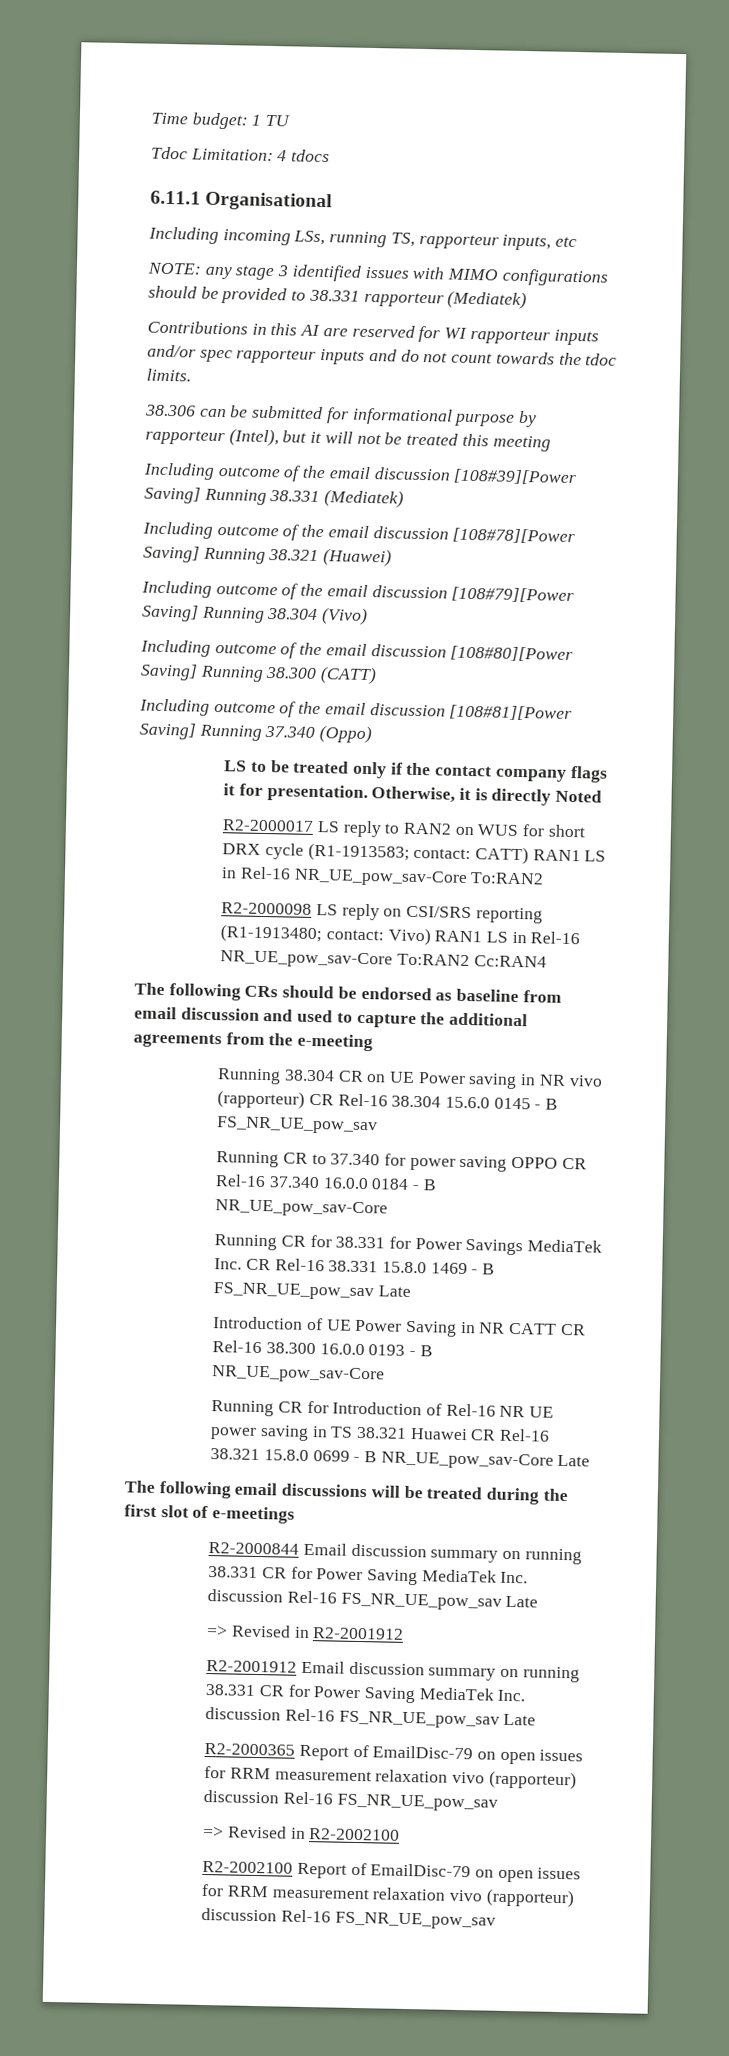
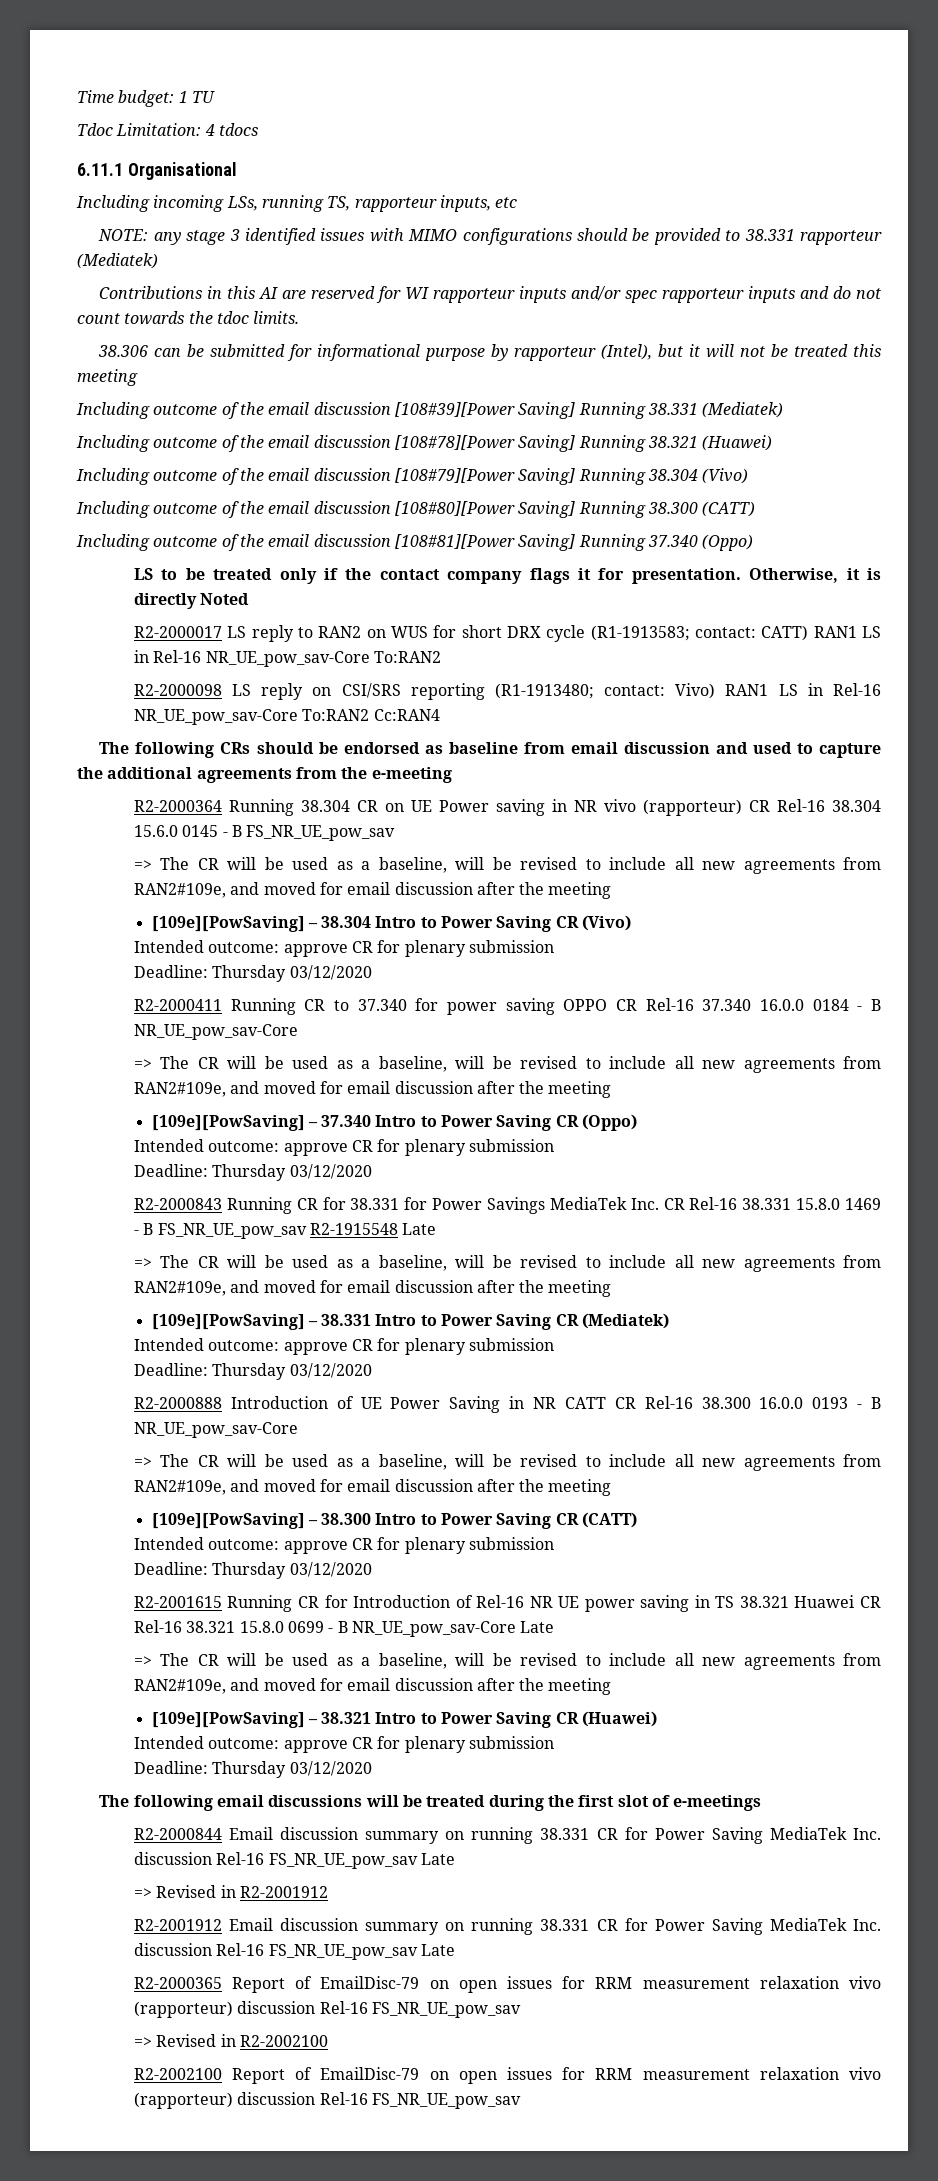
- Running 38.304 CR on UE Power saving in NR vivo (rapporteur) CR Rel-16 38.304 15.6.0 0145 - B FS_NR_UE_pow_sav
- Running CR to 37.340 for power saving OPPO CR Rel-16 37.340 16.0.0 0184 - B NR_UE_pow_sav-Core
- Running CR for 38.331 for Power Savings MediaTek Inc. CR Rel-16 38.331 15.8.0 1469 - B FS_NR_UE_pow_sav Late
- Introduction of UE Power Saving in NR CATT CR Rel-16 38.300 16.0.0 0193 - B NR_UE_pow_sav-Core
- Running CR for Introduction of Rel-16 NR UE power saving in TS 38.321 Huawei CR Rel-16 38.321 15.8.0 0699 - B NR_UE_pow_sav-Core Late
+ R2-2000364 Running 38.304 CR on UE Power saving in NR vivo (rapporteur) CR Rel-16 38.304 15.6.0 0145 - B FS_NR_UE_pow_sav
+ => The CR will be used as a baseline, will be revised to include all new agreements from RAN2#109e, and moved for email discussion after the meeting
+ [109e][PowSaving] – 38.304 Intro to Power Saving CR (Vivo)
+ Intended outcome: approve CR for plenary submission
+ Deadline: Thursday 03/12/2020
+ R2-2000411 Running CR to 37.340 for power saving OPPO CR Rel-16 37.340 16.0.0 0184 - B NR_UE_pow_sav-Core
+ => The CR will be used as a baseline, will be revised to include all new agreements from RAN2#109e, and moved for email discussion after the meeting
+ [109e][PowSaving] – 37.340 Intro to Power Saving CR (Oppo)
+ Intended outcome: approve CR for plenary submission
+ Deadline: Thursday 03/12/2020
+ R2-2000843 Running CR for 38.331 for Power Savings MediaTek Inc. CR Rel-16 38.331 15.8.0 1469 - B FS_NR_UE_pow_sav R2-1915548 Late
+ => The CR will be used as a baseline, will be revised to include all new agreements from RAN2#109e, and moved for email discussion after the meeting
+ [109e][PowSaving] – 38.331 Intro to Power Saving CR (Mediatek)
+ Intended outcome: approve CR for plenary submission
+ Deadline: Thursday 03/12/2020
+ R2-2000888 Introduction of UE Power Saving in NR CATT CR Rel-16 38.300 16.0.0 0193 - B NR_UE_pow_sav-Core
+ => The CR will be used as a baseline, will be revised to include all new agreements from RAN2#109e, and moved for email discussion after the meeting
+ [109e][PowSaving] – 38.300 Intro to Power Saving CR (CATT)
+ Intended outcome: approve CR for plenary submission
+ Deadline: Thursday 03/12/2020
+ R2-2001615 Running CR for Introduction of Rel-16 NR UE power saving in TS 38.321 Huawei CR Rel-16 38.321 15.8.0 0699 - B NR_UE_pow_sav-Core Late
+ => The CR will be used as a baseline, will be revised to include all new agreements from RAN2#109e, and moved for email discussion after the meeting
+ [109e][PowSaving] – 38.321 Intro to Power Saving CR (Huawei)
+ Intended outcome: approve CR for plenary submission
+ Deadline: Thursday 03/12/2020

